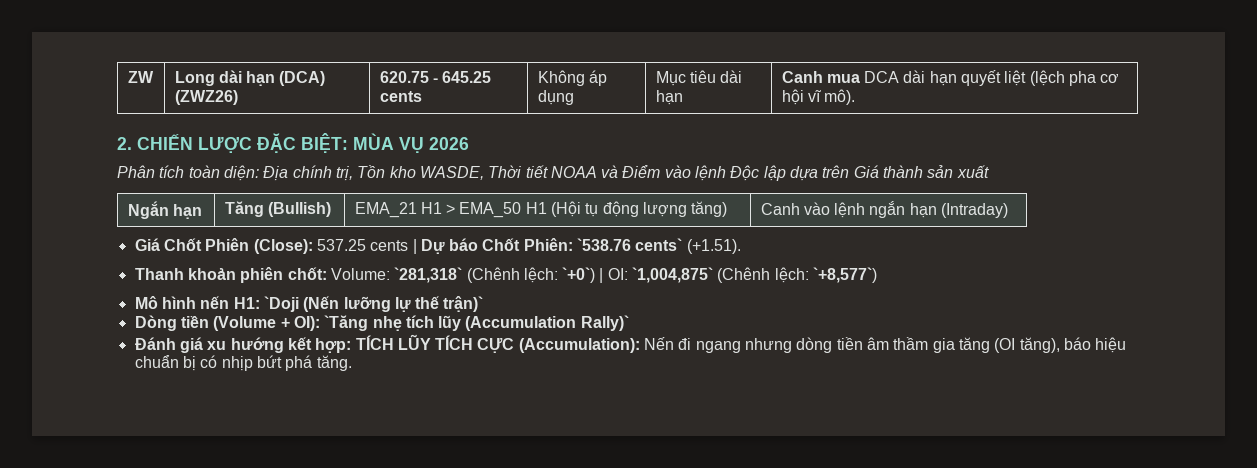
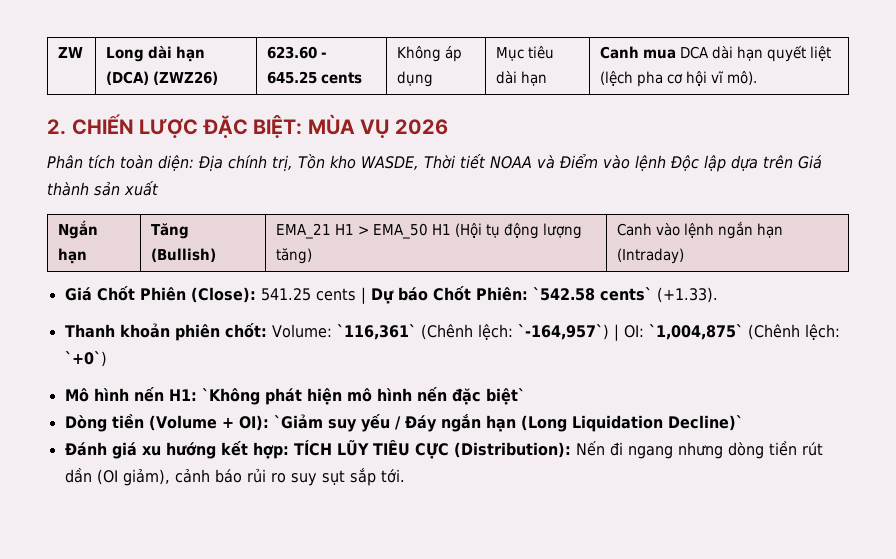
- ZW | Long dài hạn (DCA) (ZWZ26) | 620.75 - 645.25 cents | Không áp dụng | Mục tiêu dài hạn | Canh mua DCA dài hạn quyết liệt (lệch pha cơ hội vĩ mô).
+ ZW | Long dài hạn (DCA) (ZWZ26) | 623.60 - 645.25 cents | Không áp dụng | Mục tiêu dài hạn | Canh mua DCA dài hạn quyết liệt (lệch pha cơ hội vĩ mô).
- Giá Chốt Phiên (Close): 537.25 cents | Dự báo Chốt Phiên: `538.76 cents` (+1.51).
+ Giá Chốt Phiên (Close): 541.25 cents | Dự báo Chốt Phiên: `542.58 cents` (+1.33).
- Thanh khoản phiên chốt: Volume: `281,318` (Chênh lệch: `+0`) | OI: `1,004,875` (Chênh lệch: `+8,577`)
+ Thanh khoản phiên chốt: Volume: `116,361` (Chênh lệch: `-164,957`) | OI: `1,004,875` (Chênh lệch: `+0`)
- Mô hình nến H1: `Doji (Nến lưỡng lự thế trận)`
+ Mô hình nến H1: `Không phát hiện mô hình nến đặc biệt`
- Dòng tiền (Volume + OI): `Tăng nhẹ tích lũy (Accumulation Rally)`
+ Dòng tiền (Volume + OI): `Giảm suy yếu / Đáy ngắn hạn (Long Liquidation Decline)`
- Đánh giá xu hướng kết hợp: TÍCH LŨY TÍCH CỰC (Accumulation): Nến đi ngang nhưng dòng tiền âm thầm gia tăng (OI tăng), báo hiệu chuẩn bị có nhịp bứt phá tăng.
+ Đánh giá xu hướng kết hợp: TÍCH LŨY TIÊU CỰC (Distribution): Nến đi ngang nhưng dòng tiền rút dần (OI giảm), cảnh báo rủi ro suy sụt sắp tới.

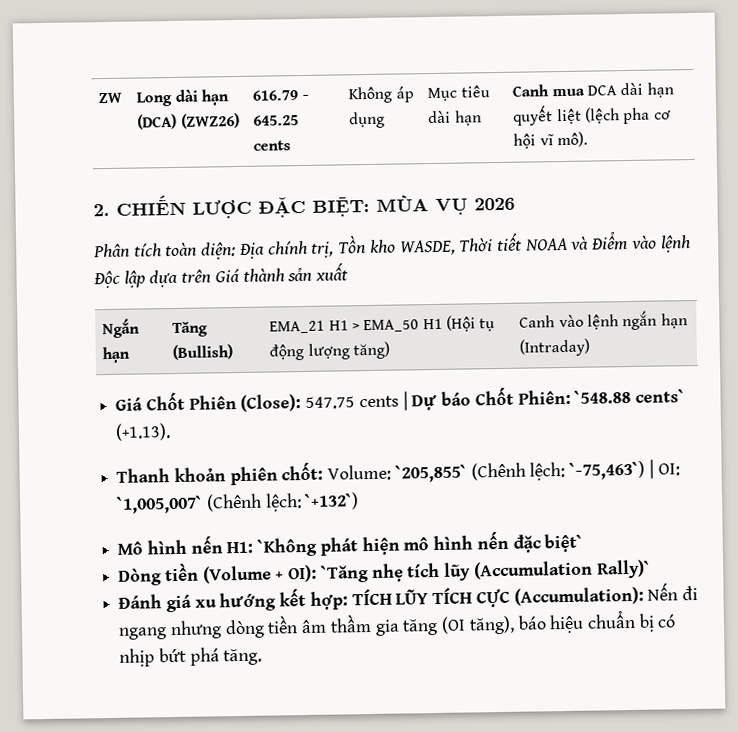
- ZW | Long dài hạn (DCA) (ZWZ26) | 623.60 - 645.25 cents | Không áp dụng | Mục tiêu dài hạn | Canh mua DCA dài hạn quyết liệt (lệch pha cơ hội vĩ mô).
+ ZW | Long dài hạn (DCA) (ZWZ26) | 616.79 - 645.25 cents | Không áp dụng | Mục tiêu dài hạn | Canh mua DCA dài hạn quyết liệt (lệch pha cơ hội vĩ mô).
- Giá Chốt Phiên (Close): 541.25 cents | Dự báo Chốt Phiên: `542.58 cents` (+1.33).
+ Giá Chốt Phiên (Close): 547.75 cents | Dự báo Chốt Phiên: `548.88 cents` (+1.13).
- Thanh khoản phiên chốt: Volume: `116,361` (Chênh lệch: `-164,957`) | OI: `1,004,875` (Chênh lệch: `+0`)
+ Thanh khoản phiên chốt: Volume: `205,855` (Chênh lệch: `-75,463`) | OI: `1,005,007` (Chênh lệch: `+132`)
- Dòng tiền (Volume + OI): `Giảm suy yếu / Đáy ngắn hạn (Long Liquidation Decline)`
+ Dòng tiền (Volume + OI): `Tăng nhẹ tích lũy (Accumulation Rally)`
- Đánh giá xu hướng kết hợp: TÍCH LŨY TIÊU CỰC (Distribution): Nến đi ngang nhưng dòng tiền rút dần (OI giảm), cảnh báo rủi ro suy sụt sắp tới.
+ Đánh giá xu hướng kết hợp: TÍCH LŨY TÍCH CỰC (Accumulation): Nến đi ngang nhưng dòng tiền âm thầm gia tăng (OI tăng), báo hiệu chuẩn bị có nhịp bứt phá tăng.

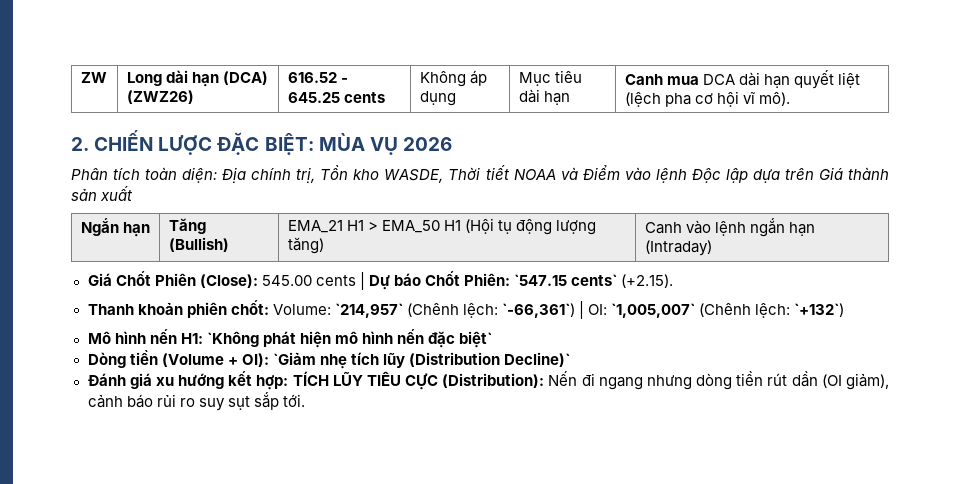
- ZW | Long dài hạn (DCA) (ZWZ26) | 616.79 - 645.25 cents | Không áp dụng | Mục tiêu dài hạn | Canh mua DCA dài hạn quyết liệt (lệch pha cơ hội vĩ mô).
+ ZW | Long dài hạn (DCA) (ZWZ26) | 616.52 - 645.25 cents | Không áp dụng | Mục tiêu dài hạn | Canh mua DCA dài hạn quyết liệt (lệch pha cơ hội vĩ mô).
- Giá Chốt Phiên (Close): 547.75 cents | Dự báo Chốt Phiên: `548.88 cents` (+1.13).
+ Giá Chốt Phiên (Close): 545.00 cents | Dự báo Chốt Phiên: `547.15 cents` (+2.15).
- Thanh khoản phiên chốt: Volume: `205,855` (Chênh lệch: `-75,463`) | OI: `1,005,007` (Chênh lệch: `+132`)
+ Thanh khoản phiên chốt: Volume: `214,957` (Chênh lệch: `-66,361`) | OI: `1,005,007` (Chênh lệch: `+132`)
- Dòng tiền (Volume + OI): `Tăng nhẹ tích lũy (Accumulation Rally)`
+ Dòng tiền (Volume + OI): `Giảm nhẹ tích lũy (Distribution Decline)`
- Đánh giá xu hướng kết hợp: TÍCH LŨY TÍCH CỰC (Accumulation): Nến đi ngang nhưng dòng tiền âm thầm gia tăng (OI tăng), báo hiệu chuẩn bị có nhịp bứt phá tăng.
+ Đánh giá xu hướng kết hợp: TÍCH LŨY TIÊU CỰC (Distribution): Nến đi ngang nhưng dòng tiền rút dần (OI giảm), cảnh báo rủi ro suy sụt sắp tới.

